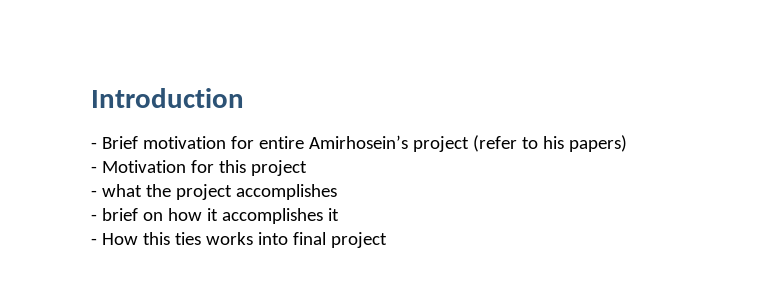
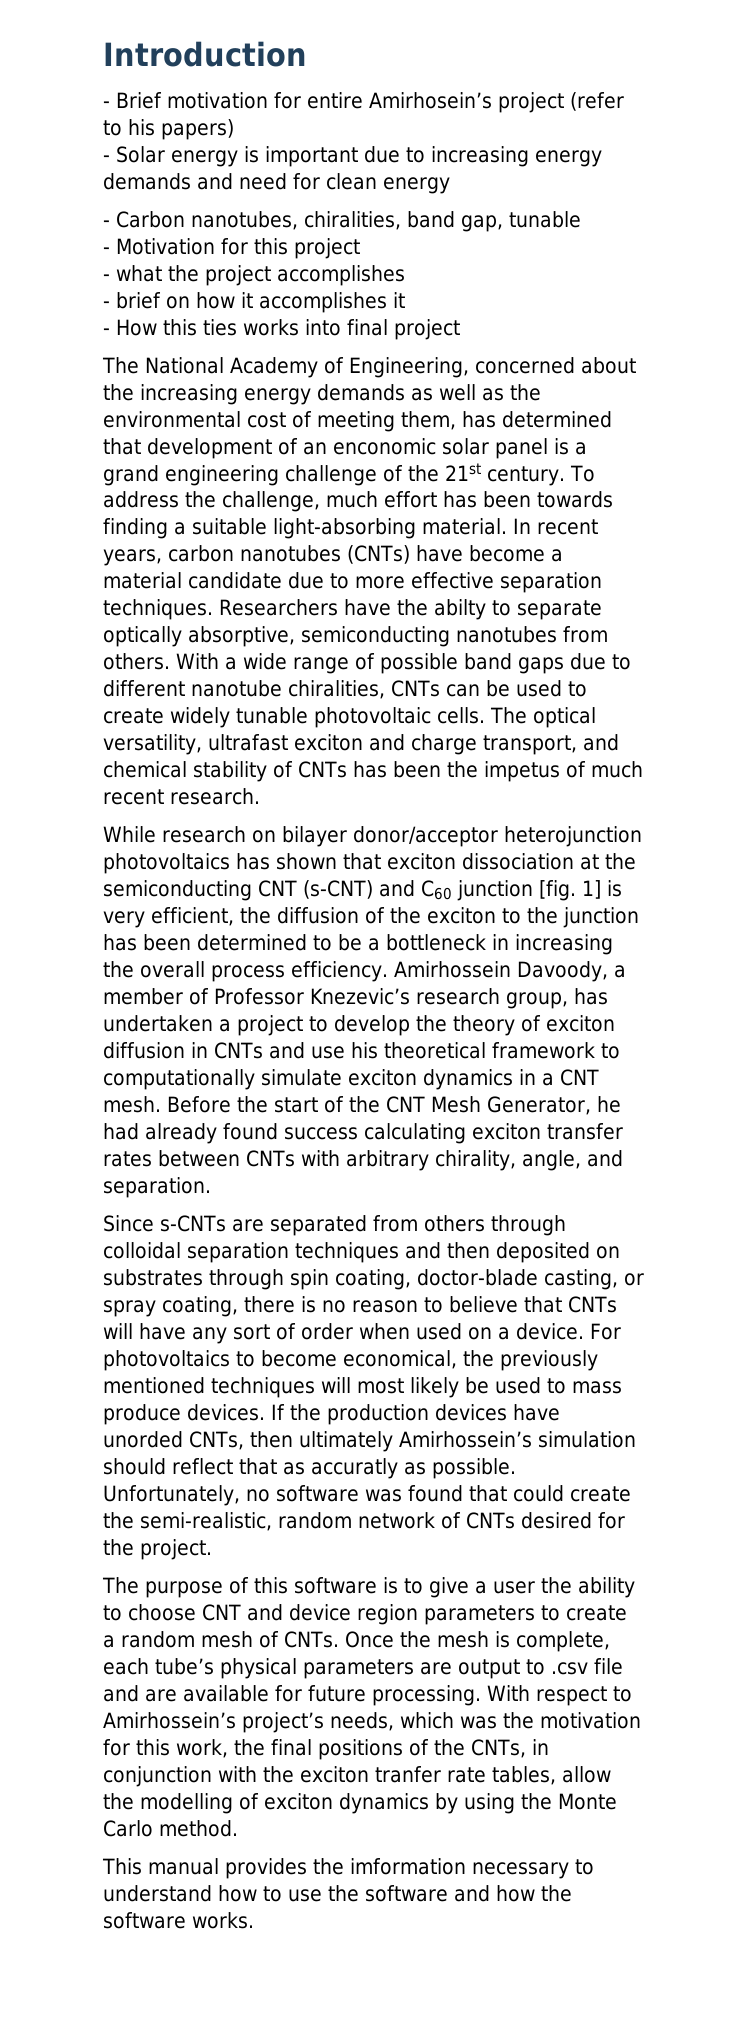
+ - Solar energy is important due to increasing energy demands and need for clean energy
+ - Carbon nanotubes, chiralities, band gap, tunable
+ The National Academy of Engineering, concerned about the increasing energy demands as well as the environmental cost of meeting them, has determined that development of an enconomic solar panel is a grand engineering challenge of the 21st century. To address the challenge, much effort has been towards finding a suitable light-absorbing material. In recent years, carbon nanotubes (CNTs) have become a material candidate due to more effective separation techniques. Researchers have the abilty to separate optically absorptive, semiconducting nanotubes from others. With a wide range of possible band gaps due to different nanotube chiralities, CNTs can be used to create widely tunable photovoltaic cells. The optical versatility, ultrafast exciton and charge transport, and chemical stability of CNTs has been the impetus of much recent research.
+ While research on bilayer donor/acceptor heterojunction photovoltaics has shown that exciton dissociation at the semiconducting CNT (s-CNT) and C60 junction [fig. 1] is very efficient, the diffusion of the exciton to the junction has been determined to be a bottleneck in increasing the overall process efficiency. Amirhossein Davoody, a member of Professor Knezevic’s research group, has undertaken a project to develop the theory of exciton diffusion in CNTs and use his theoretical framework to computationally simulate exciton dynamics in a CNT mesh. Before the start of the CNT Mesh Generator, he had already found success calculating exciton transfer rates between CNTs with arbitrary chirality, angle, and separation.
+ Since s-CNTs are separated from others through colloidal separation techniques and then deposited on substrates through spin coating, doctor-blade casting, or spray coating, there is no reason to believe that CNTs will have any sort of order when used on a device. For photovoltaics to become economical, the previously mentioned techniques will most likely be used to mass produce devices. If the production devices have unorded CNTs, then ultimately Amirhossein’s simulation should reflect that as accuratly as possible. Unfortunately, no software was found that could create the semi-realistic, random network of CNTs desired for the project.
+ The purpose of this software is to give a user the ability to choose CNT and device region parameters to create a random mesh of CNTs. Once the mesh is complete, each tube’s physical parameters are output to .csv file and are available for future processing. With respect to Amirhossein’s project’s needs, which was the motivation for this work, the final positions of the CNTs, in conjunction with the exciton tranfer rate tables, allow the modelling of exciton dynamics by using the Monte Carlo method.
+ This manual provides the imformation necessary to understand how to use the software and how the software works.

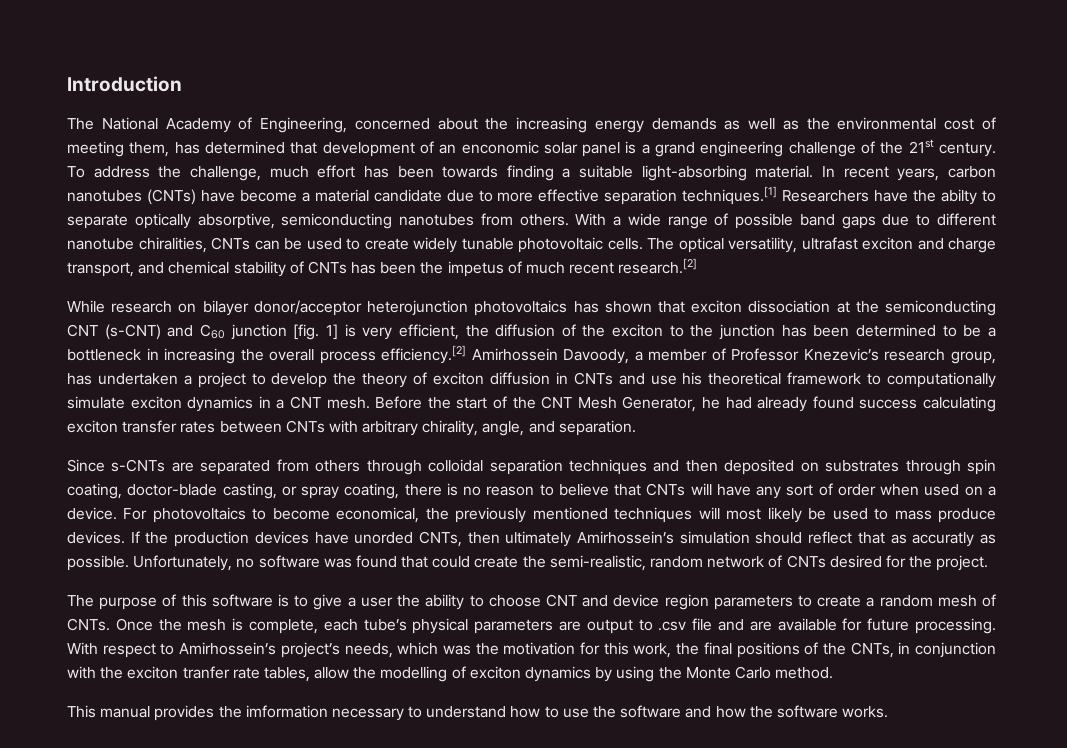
- - Brief motivation for entire Amirhosein’s project (refer to his papers)
- - Solar energy is important due to increasing energy demands and need for clean energy
- - Carbon nanotubes, chiralities, band gap, tunable
- - Motivation for this project
- - what the project accomplishes
- - brief on how it accomplishes it
- - How this ties works into final project
- In recent years, carbon nanotubes (CNTs) have become a material candidate due to more effective separation techniques. Researchers have the abilty to separate optically absorptive, semiconducting nanotubes from others.
+ In recent years, carbon nanotubes (CNTs) have become a material candidate due to more effective separation techniques.[1] Researchers have the abilty to separate optically absorptive, semiconducting nanotubes from others.
- The optical versatility, ultrafast exciton and charge transport, and chemical stability of CNTs has been the impetus of much recent research.
+ The optical versatility, ultrafast exciton and charge transport, and chemical stability of CNTs has been the impetus of much recent research.[2]
- While research on bilayer donor/acceptor heterojunction photovoltaics has shown that exciton dissociation at the semiconducting CNT (s-CNT) and C60 junction [fig. 1] is very efficient, the diffusion of the exciton to the junction has been determined to be a bottleneck in increasing the overall process efficiency. Amirhossein Davoody, a member of Professor Knezevic’s research group, has undertaken a project to develop the theory of exciton diffusion in CNTs and use his theoretical framework to computationally simulate exciton dynamics in a CNT mesh.
+ While research on bilayer donor/acceptor heterojunction photovoltaics has shown that exciton dissociation at the semiconducting CNT (s-CNT) and C60 junction [fig. 1] is very efficient, the diffusion of the exciton to the junction has been determined to be a bottleneck in increasing the overall process efficiency.[2] Amirhossein Davoody, a member of Professor Knezevic’s research group, has undertaken a project to develop the theory of exciton diffusion in CNTs and use his theoretical framework to computationally simulate exciton dynamics in a CNT mesh.

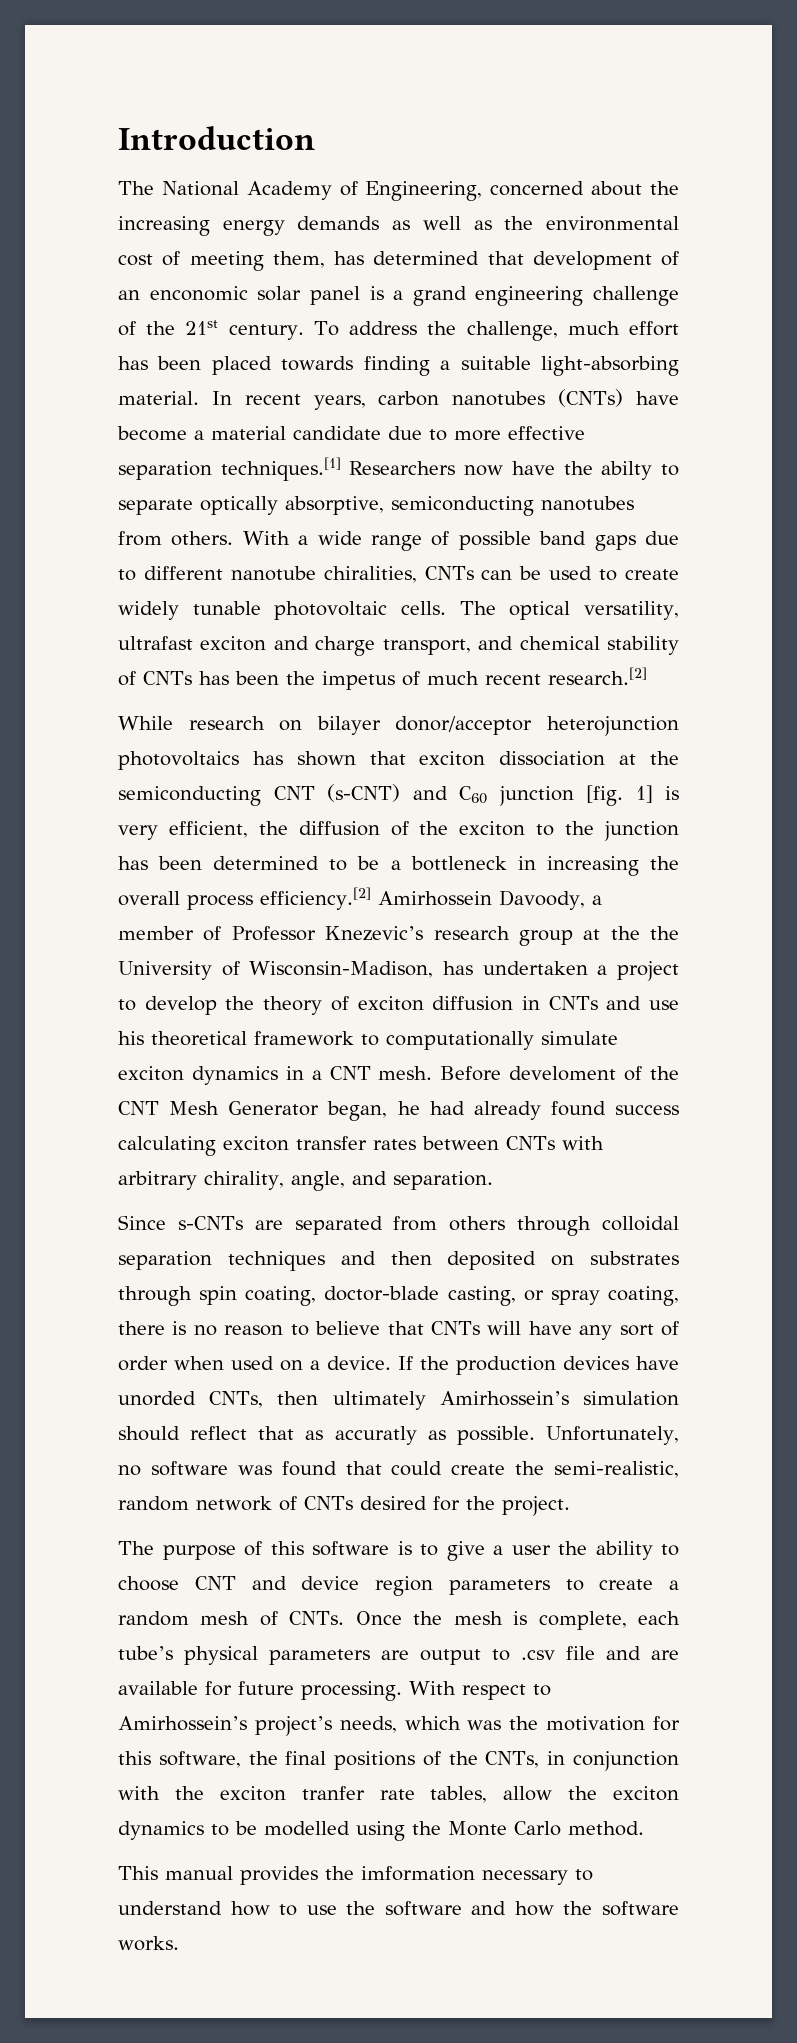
- To address the challenge, much effort has been towards finding a suitable light-absorbing material.
+ To address the challenge, much effort has been placed towards finding a suitable light-absorbing material.
- In recent years, carbon nanotubes (CNTs) have become a material candidate due to more effective separation techniques.[1] Researchers have the abilty to separate optically absorptive, semiconducting nanotubes from others.
+ In recent years, carbon nanotubes (CNTs) have become a material candidate due to more effective separation techniques.[1] Researchers now have the abilty to separate optically absorptive, semiconducting nanotubes from others.
- While research on bilayer donor/acceptor heterojunction photovoltaics has shown that exciton dissociation at the semiconducting CNT (s-CNT) and C60 junction [fig. 1] is very efficient, the diffusion of the exciton to the junction has been determined to be a bottleneck in increasing the overall process efficiency.[2] Amirhossein Davoody, a member of Professor Knezevic’s research group, has undertaken a project to develop the theory of exciton diffusion in CNTs and use his theoretical framework to computationally simulate exciton dynamics in a CNT mesh.
+ While research on bilayer donor/acceptor heterojunction photovoltaics has shown that exciton dissociation at the semiconducting CNT (s-CNT) and C60 junction [fig. 1] is very efficient, the diffusion of the exciton to the junction has been determined to be a bottleneck in increasing the overall process efficiency.[2] Amirhossein Davoody, a member of Professor Knezevic’s research group at the the University of Wisconsin-Madison, has undertaken a project to develop the theory of exciton diffusion in CNTs and use his theoretical framework to computationally simulate exciton dynamics in a CNT mesh.
- Before the start of the CNT Mesh Generator, he had already found success calculating exciton transfer rates between CNTs with arbitrary chirality, angle, and separation.
+ Before develoment of the CNT Mesh Generator began, he had already found success calculating exciton transfer rates between CNTs with arbitrary chirality, angle, and separation.
- For photovoltaics to become economical, the previously mentioned techniques will most likely be used to mass produce devices.
- With respect to Amirhossein’s project’s needs, which was the motivation for this work, the final positions of the CNTs, in conjunction with the exciton tranfer rate tables, allow the modelling of exciton dynamics by using the Monte Carlo method.
+ With respect to Amirhossein’s project’s needs, which was the motivation for this software, the final positions of the CNTs, in conjunction with the exciton tranfer rate tables, allow the exciton dynamics to be modelled using the Monte Carlo method.

